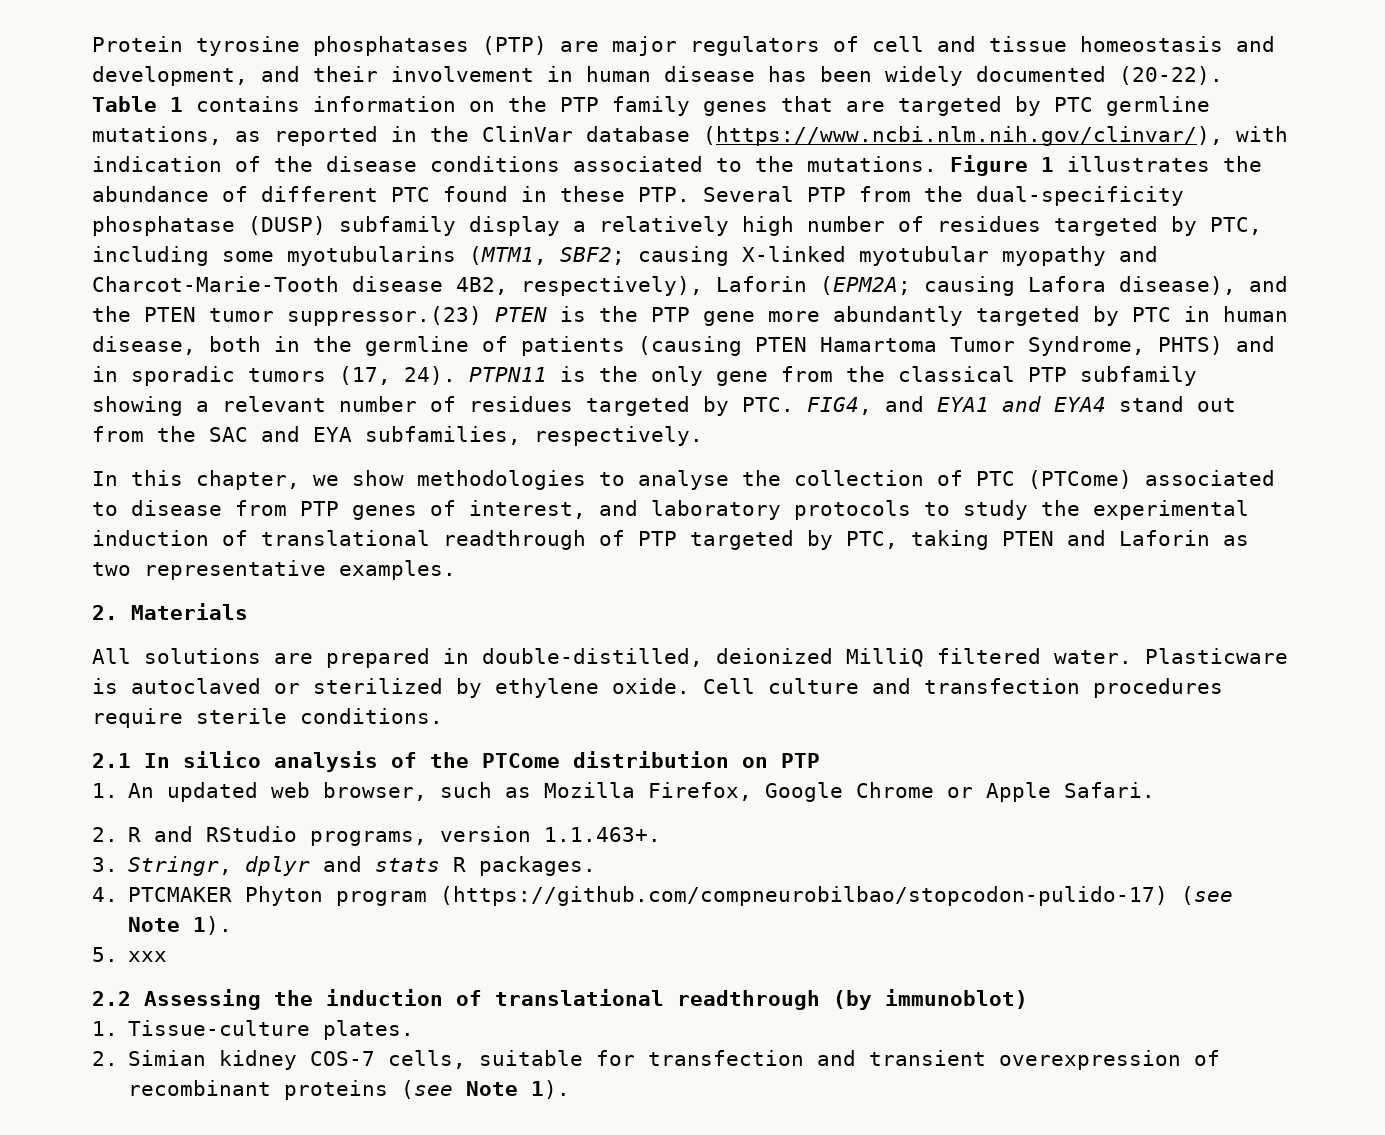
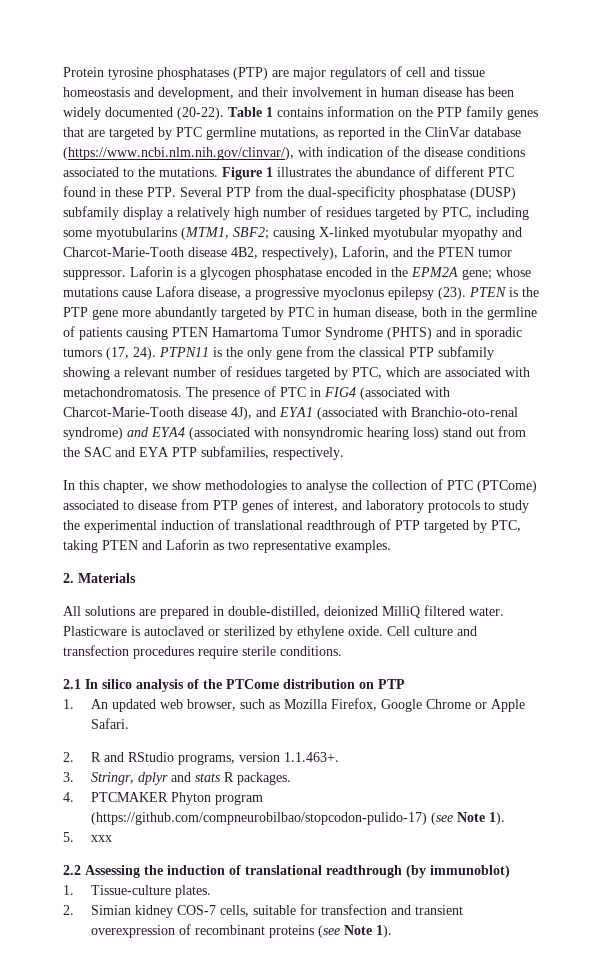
- causing X-linked myotubular myopathy and Charcot-Marie-Tooth disease 4B2, respectively), Laforin (EPM2A; causing Lafora disease), and the PTEN tumor suppressor.(23) PTEN is the PTP gene more abundantly targeted by PTC in human disease, both in the germline of patients (causing PTEN Hamartoma Tumor Syndrome, PHTS) and in sporadic tumors (17, 24).
+ causing X-linked myotubular myopathy and Charcot-Marie-Tooth disease 4B2, respectively), Laforin, and the PTEN tumor suppressor. Laforin is a glycogen phosphatase encoded in the EPM2A gene; whose mutations cause Lafora disease, a progressive myoclonus epilepsy (23). PTEN is the PTP gene more abundantly targeted by PTC in human disease, both in the germline of patients causing PTEN Hamartoma Tumor Syndrome (PHTS) and in sporadic tumors (17, 24).
- PTPN11 is the only gene from the classical PTP subfamily showing a relevant number of residues targeted by PTC. FIG4, and EYA1 and EYA4 stand out from the SAC and EYA subfamilies, respectively.
+ PTPN11 is the only gene from the classical PTP subfamily showing a relevant number of residues targeted by PTC, which are associated with metachondromatosis. The presence of PTC in FIG4 (associated with Charcot-Marie-Tooth disease 4J), and EYA1 (associated with Branchio-oto-renal syndrome) and EYA4 (associated with nonsyndromic hearing loss) stand out from the SAC and EYA PTP subfamilies, respectively.

